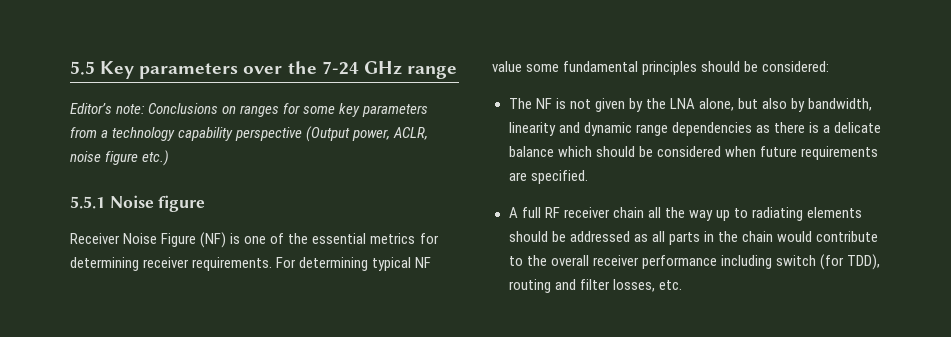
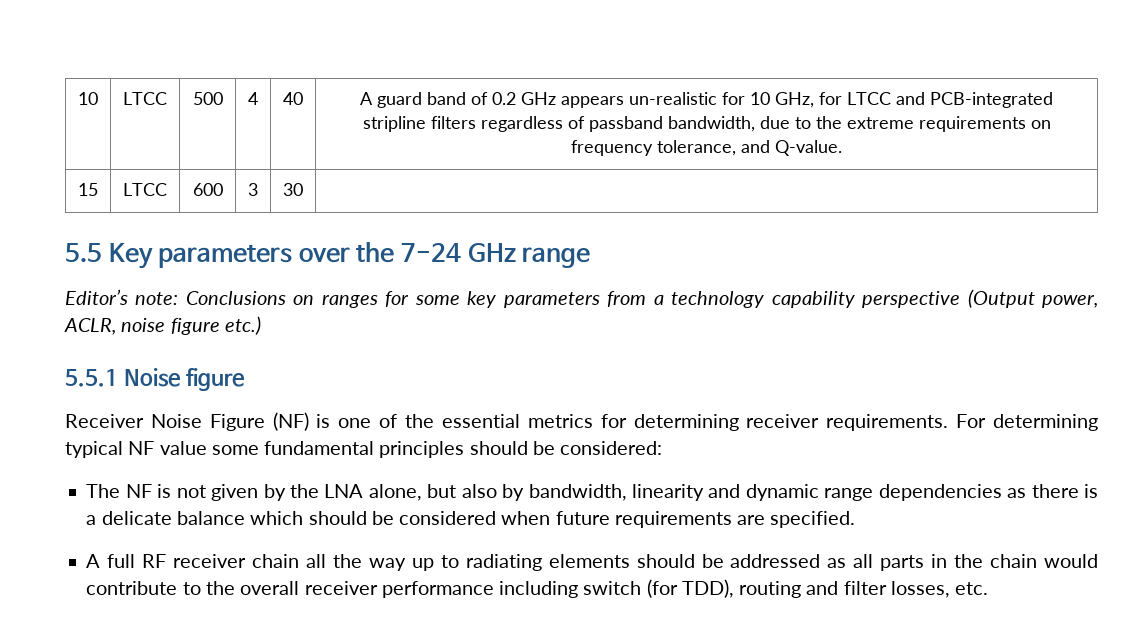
+ 10 | LTCC | 500 | 4 | 40 | A guard band of 0.2 GHz appears un-realistic for 10 GHz, for LTCC and PCB-integrated stripline filters regardless of passband bandwidth, due to the extreme requirements on frequency tolerance, and Q-value.
+ 15 | LTCC | 600 | 3 | 30 |

